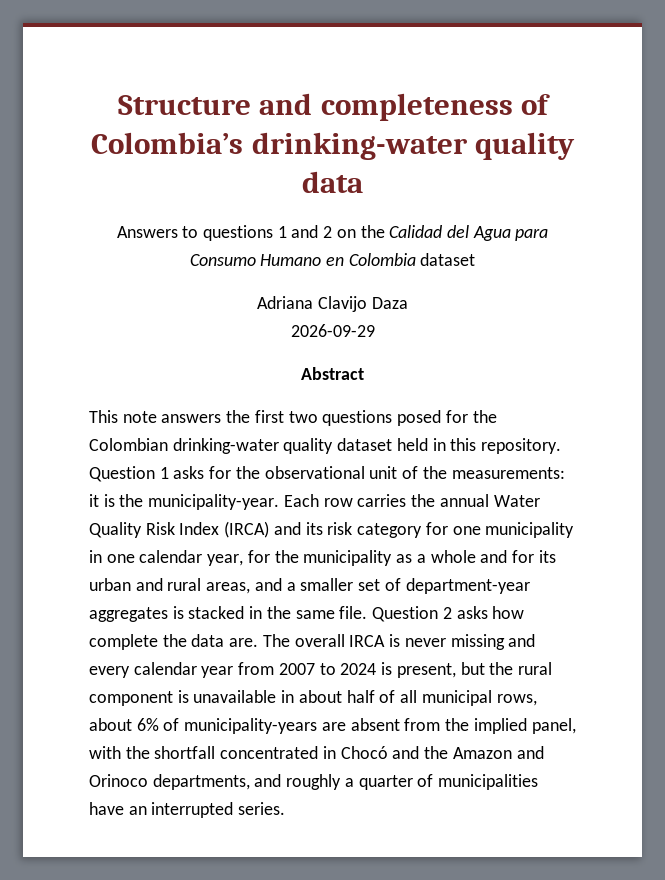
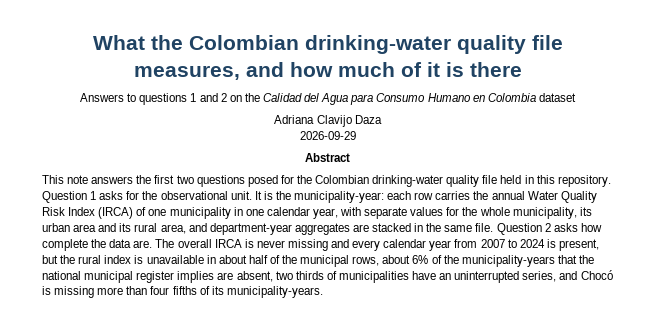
- Structure and completeness of Colombia’s drinking-water quality data
+ What the Colombian drinking-water quality file measures, and how much of it is there
- This note answers the first two questions posed for the Colombian drinking-water quality dataset held in this repository.
+ This note answers the first two questions posed for the Colombian drinking-water quality file held in this repository.
- Question 1 asks for the observational unit of the measurements: it is the municipality-year. Each row carries the annual Water Quality Risk Index (IRCA) and its risk category for one municipality in one calendar year, for the municipality as a whole and for its urban and rural areas, and a smaller set of department-year aggregates is stacked in the same file.
+ Question 1 asks for the observational unit. It is the municipality-year: each row carries the annual Water Quality Risk Index (IRCA) of one municipality in one calendar year, with separate values for the whole municipality, its urban area and its rural area, and department-year aggregates are stacked in the same file.
- The overall IRCA is never missing and every calendar year from 2007 to 2024 is present, but the rural component is unavailable in about half of all municipal rows, about 6% of municipality-years are absent from the implied panel, with the shortfall concentrated in Chocó and the Amazon and Orinoco departments, and roughly a quarter of municipalities have an interrupted series.
+ The overall IRCA is never missing and every calendar year from 2007 to 2024 is present, but the rural index is unavailable in about half of the municipal rows, about 6% of the municipality-years that the national municipal register implies are absent, two thirds of municipalities have an uninterrupted series, and Chocó is missing more than four fifths of its municipality-years.

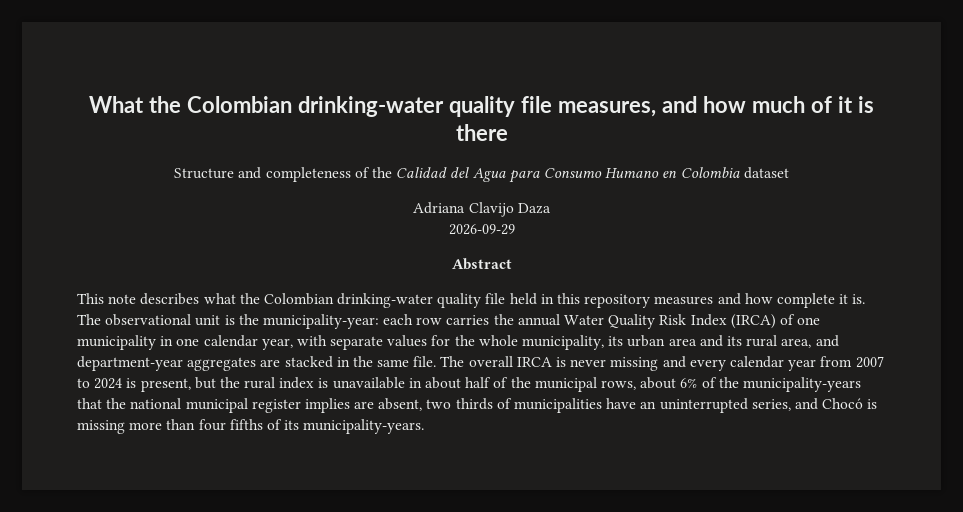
- Answers to questions 1 and 2 on the Calidad del Agua para Consumo Humano en Colombia dataset
+ Structure and completeness of the Calidad del Agua para Consumo Humano en Colombia dataset
- This note answers the first two questions posed for the Colombian drinking-water quality file held in this repository. Question 1 asks for the observational unit. It is the municipality-year: each row carries the annual Water Quality Risk Index (IRCA) of one municipality in one calendar year, with separate values for the whole municipality, its urban area and its rural area, and department-year aggregates are stacked in the same file.
+ This note describes what the Colombian drinking-water quality file held in this repository measures and how complete it is. The observational unit is the municipality-year: each row carries the annual Water Quality Risk Index (IRCA) of one municipality in one calendar year, with separate values for the whole municipality, its urban area and its rural area, and department-year aggregates are stacked in the same file.
- Question 2 asks how complete the data are.

